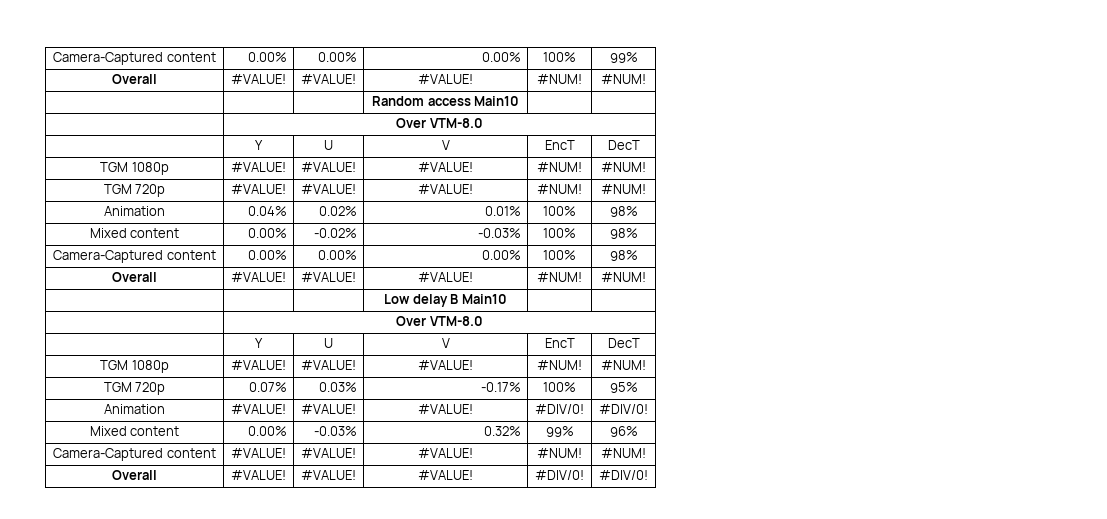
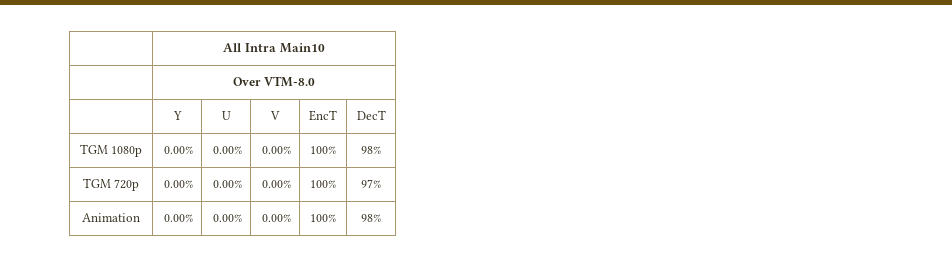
- Camera-Captured content | 0.00% | 0.00% | 0.00% | 100% | 99%
- Overall | #VALUE! | #VALUE! | #VALUE! | #NUM! | #NUM!
- | | | Random access Main10 | |
+ | All Intra Main10
  | Over VTM-8.0
  | Y | U | V | EncT | DecT
- TGM 1080p | #VALUE! | #VALUE! | #VALUE! | #NUM! | #NUM!
- TGM 720p | #VALUE! | #VALUE! | #VALUE! | #NUM! | #NUM!
- Animation | 0.04% | 0.02% | 0.01% | 100% | 98%
- Mixed content | 0.00% | -0.02% | -0.03% | 100% | 98%
- Camera-Captured content | 0.00% | 0.00% | 0.00% | 100% | 98%
- Overall | #VALUE! | #VALUE! | #VALUE! | #NUM! | #NUM!
- | | | Low delay B Main10 | |
- | Over VTM-8.0
- | Y | U | V | EncT | DecT
- TGM 1080p | #VALUE! | #VALUE! | #VALUE! | #NUM! | #NUM!
- TGM 720p | 0.07% | 0.03% | -0.17% | 100% | 95%
- Animation | #VALUE! | #VALUE! | #VALUE! | #DIV/0! | #DIV/0!
- Mixed content | 0.00% | -0.03% | 0.32% | 99% | 96%
- Camera-Captured content | #VALUE! | #VALUE! | #VALUE! | #NUM! | #NUM!
- Overall | #VALUE! | #VALUE! | #VALUE! | #DIV/0! | #DIV/0!
+ TGM 1080p | 0.00% | 0.00% | 0.00% | 100% | 98%
+ TGM 720p | 0.00% | 0.00% | 0.00% | 100% | 97%
+ Animation | 0.00% | 0.00% | 0.00% | 100% | 98%

